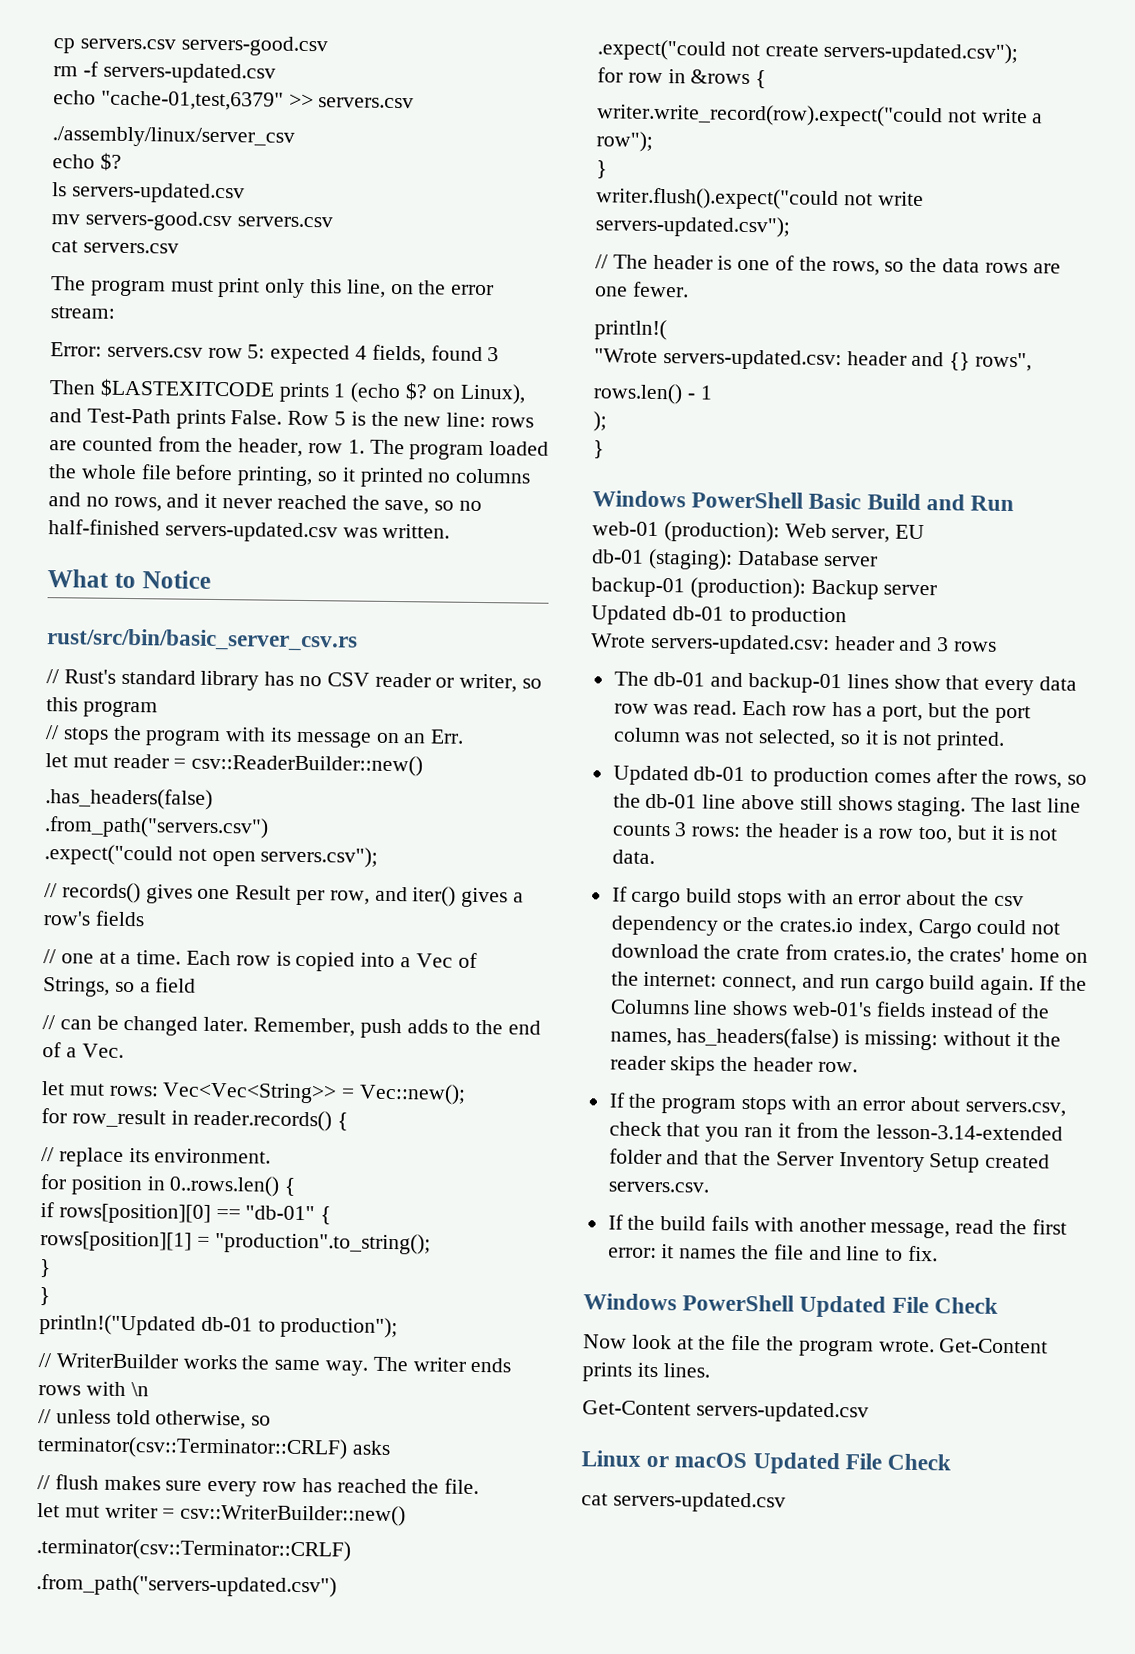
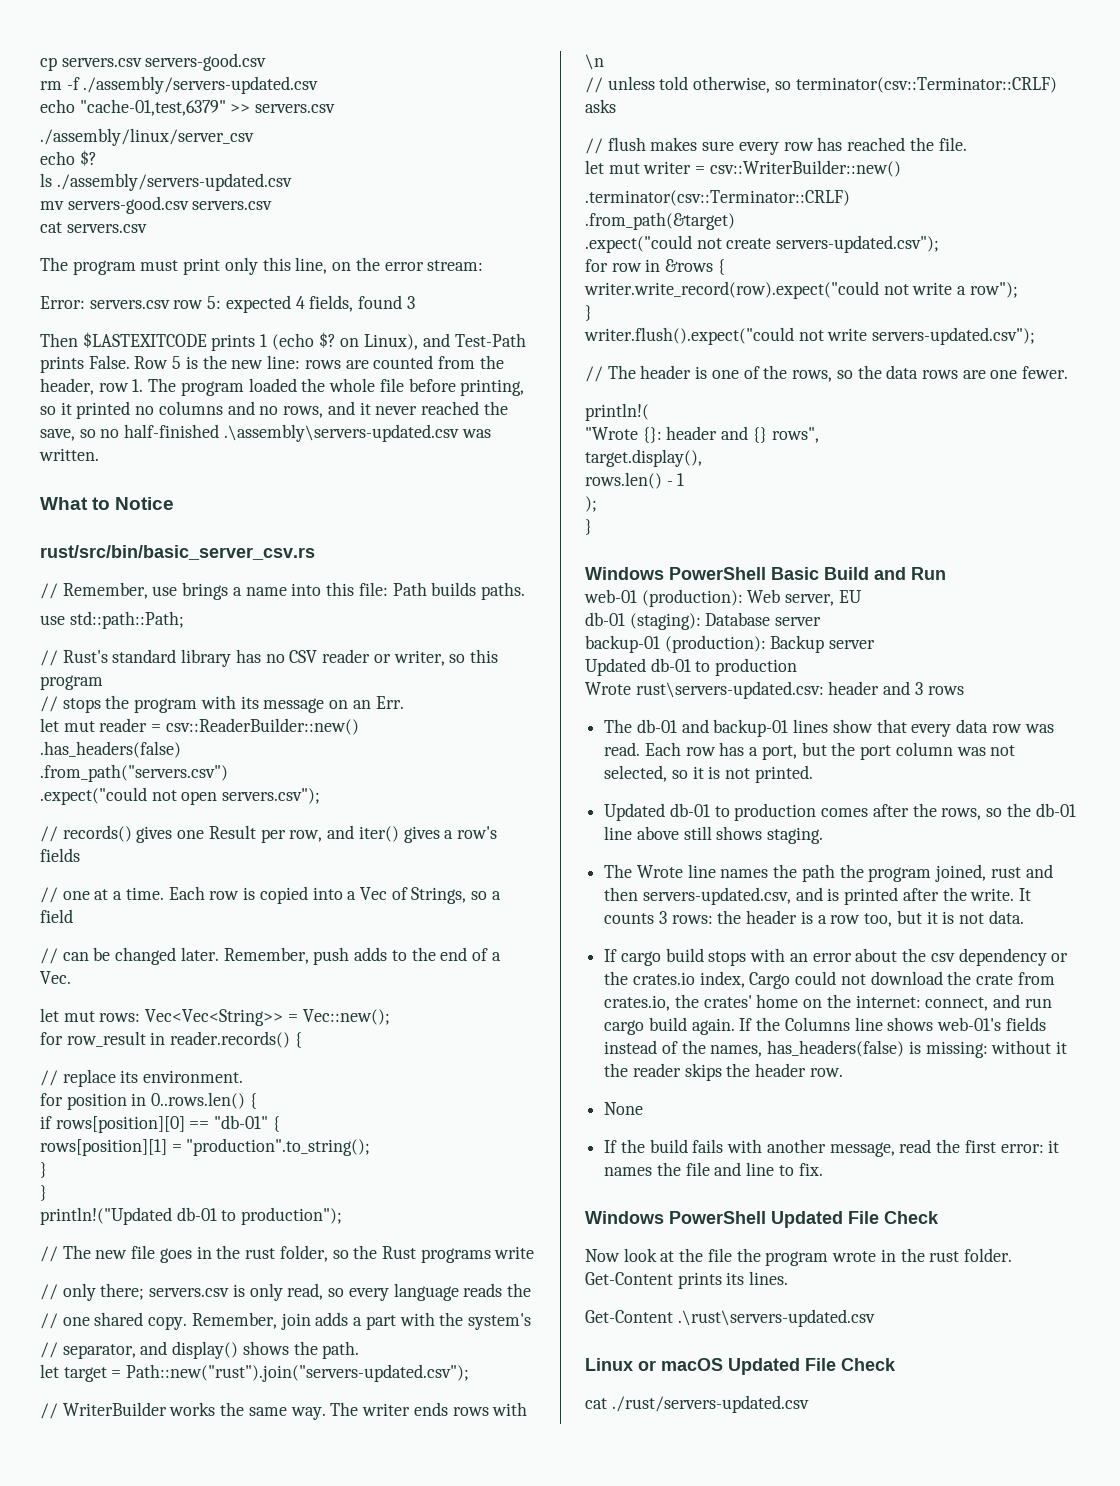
- rm -f servers-updated.csv
+ rm -f ./assembly/servers-updated.csv
- ls servers-updated.csv
+ ls ./assembly/servers-updated.csv
- Row 5 is the new line: rows are counted from the header, row 1. The program loaded the whole file before printing, so it printed no columns and no rows, and it never reached the save, so no half-finished servers-updated.csv was written.
+ Row 5 is the new line: rows are counted from the header, row 1. The program loaded the whole file before printing, so it printed no columns and no rows, and it never reached the save, so no half-finished .\assembly\servers-updated.csv was written.
+ // Remember, use brings a name into this file: Path builds paths.
+ use std::path::Path;
+ // The new file goes in the rust folder, so the Rust programs write
+ // only there; servers.csv is only read, so every language reads the
+ // one shared copy. Remember, join adds a part with the system's
+ // separator, and display() shows the path.
+ let target = Path::new("rust").join("servers-updated.csv");
- .from_path("servers-updated.csv")
+ .from_path(&target)
- "Wrote servers-updated.csv: header and {} rows",
+ "Wrote {}: header and {} rows",
+ target.display(),
- Wrote servers-updated.csv: header and 3 rows
+ Wrote rust\servers-updated.csv: header and 3 rows
- Updated db-01 to production comes after the rows, so the db-01 line above still shows staging. The last line counts 3 rows: the header is a row too, but it is not data.
+ Updated db-01 to production comes after the rows, so the db-01 line above still shows staging.
+ The Wrote line names the path the program joined, rust and then servers-updated.csv, and is printed after the write. It counts 3 rows: the header is a row too, but it is not data.
- If the program stops with an error about servers.csv, check that you ran it from the lesson-3.14-extended folder and that the Server Inventory Setup created servers.csv.
+ None
- Now look at the file the program wrote.
+ Now look at the file the program wrote in the rust folder.
- Get-Content servers-updated.csv
+ Get-Content .\rust\servers-updated.csv
- cat servers-updated.csv
+ cat ./rust/servers-updated.csv

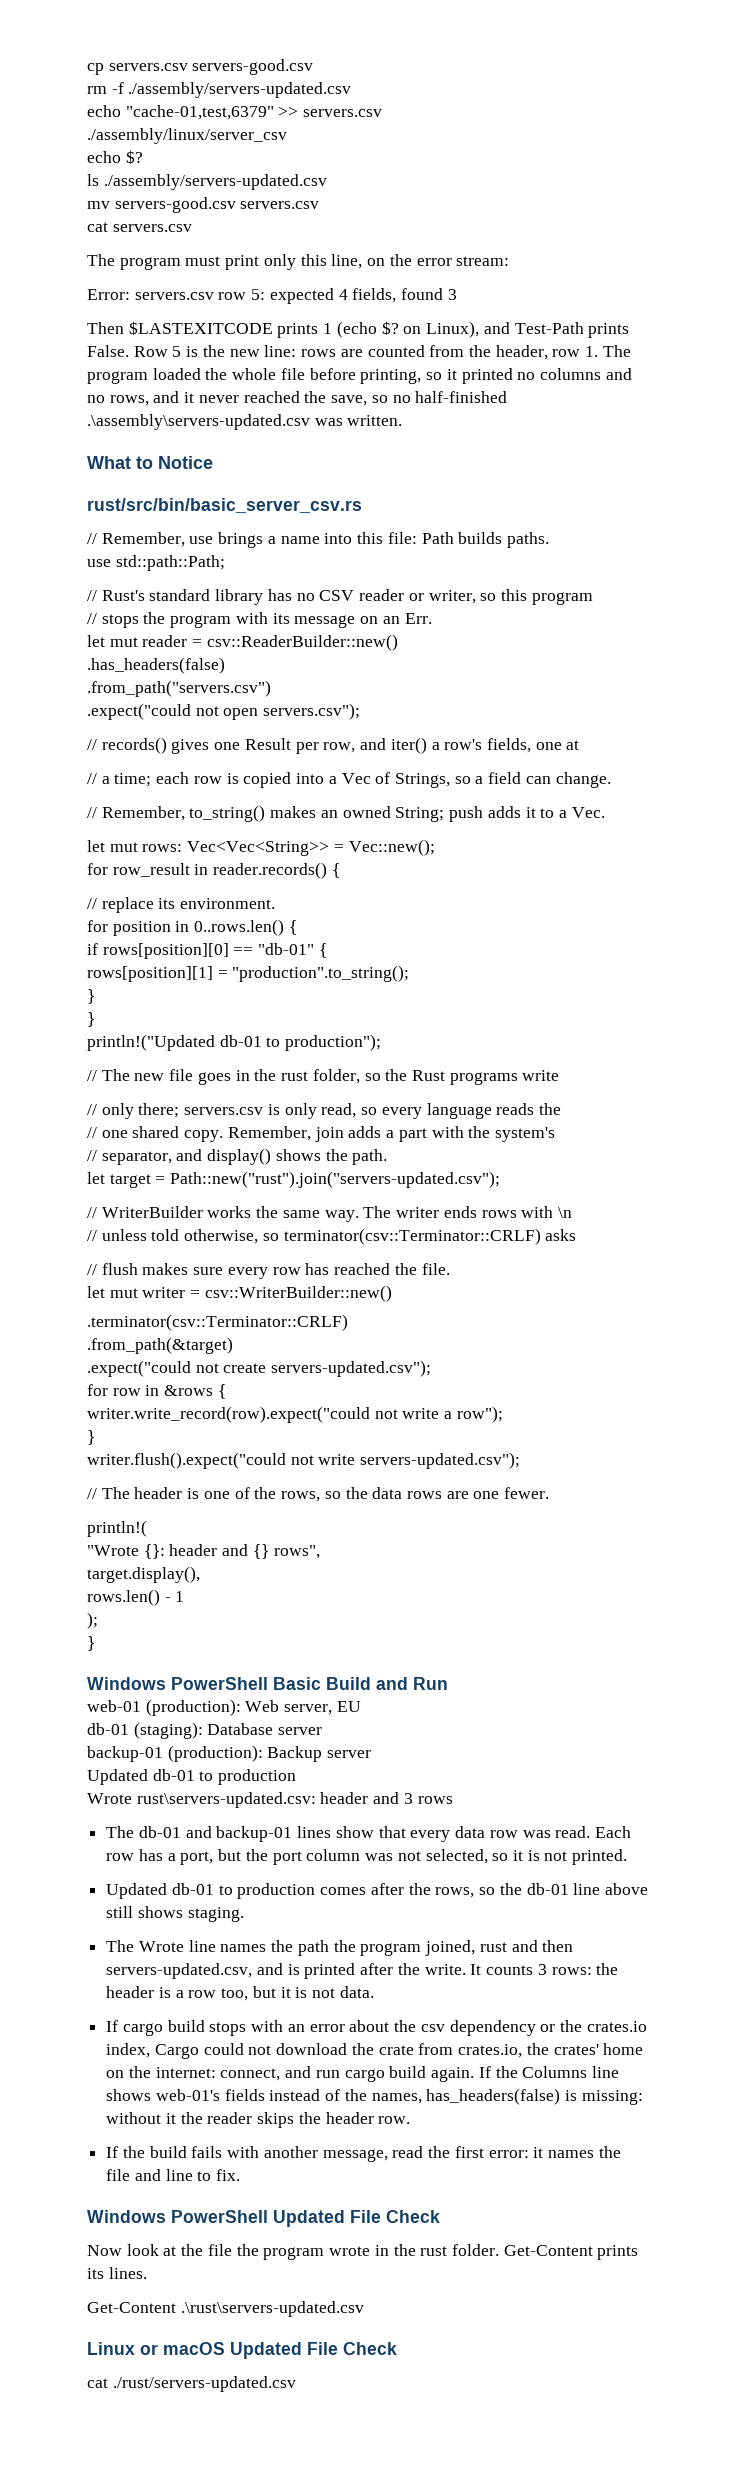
- // records() gives one Result per row, and iter() gives a row's fields
- // one at a time. Each row is copied into a Vec of Strings, so a field
- // can be changed later. Remember, push adds to the end of a Vec.
+ // records() gives one Result per row, and iter() a row's fields, one at
+ // a time; each row is copied into a Vec of Strings, so a field can change.
+ // Remember, to_string() makes an owned String; push adds it to a Vec.
- None

